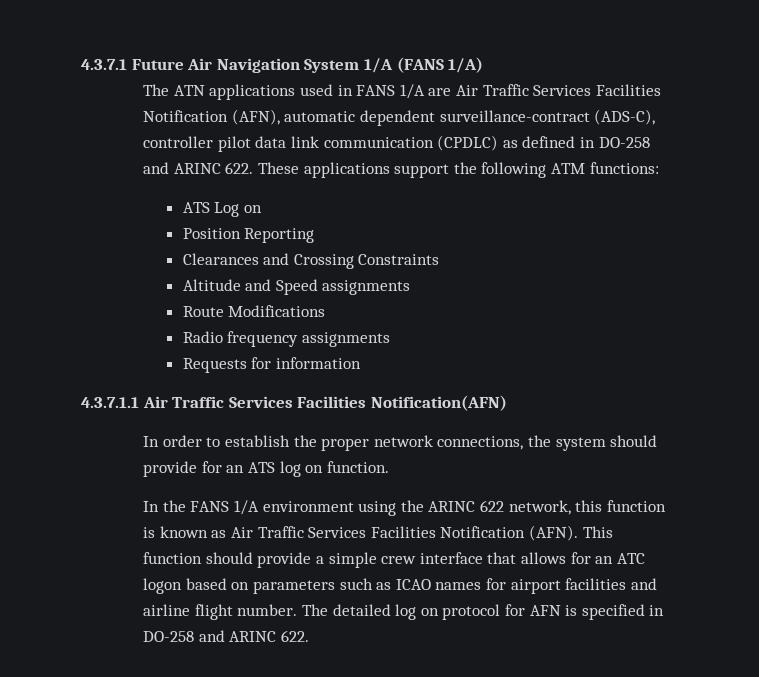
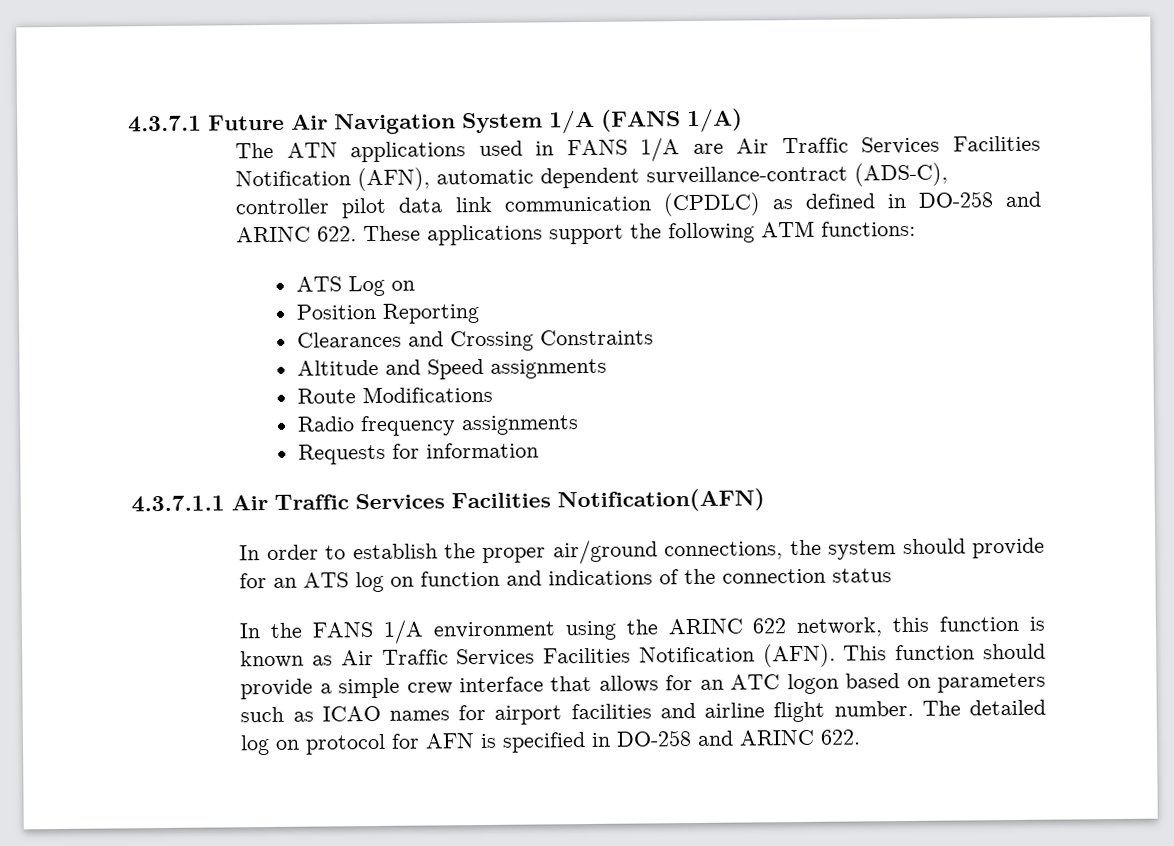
- In order to establish the proper network connections, the system should provide for an ATS log on function.
+ In order to establish the proper air/ground connections, the system should provide for an ATS log on function and indications of the connection status

